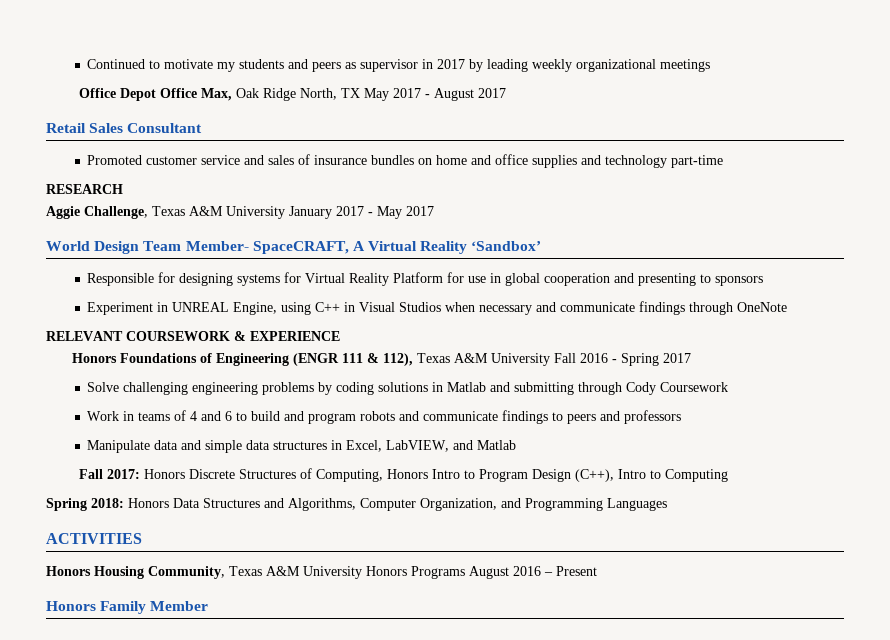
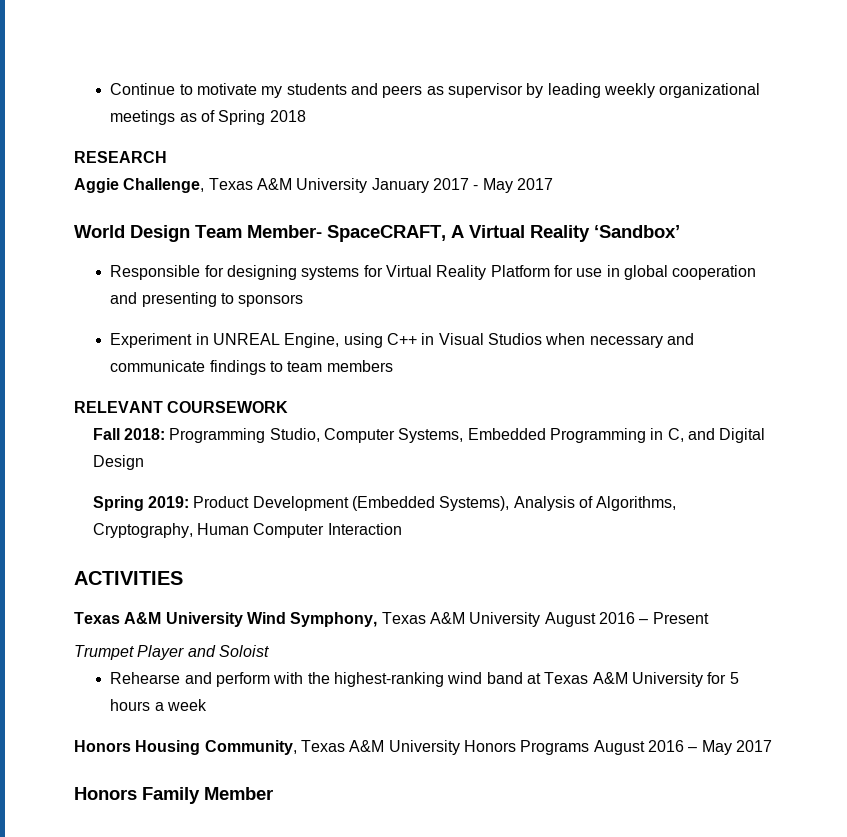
- Continued to motivate my students and peers as supervisor in 2017 by leading weekly organizational meetings
- Office Depot Office Max, Oak Ridge North, TX May 2017 - August 2017
- Retail Sales Consultant
- Promoted customer service and sales of insurance bundles on home and office supplies and technology part-time
+ Continue to motivate my students and peers as supervisor by leading weekly organizational meetings as of Spring 2018
- Experiment in UNREAL Engine, using C++ in Visual Studios when necessary and communicate findings through OneNote
+ Experiment in UNREAL Engine, using C++ in Visual Studios when necessary and communicate findings to team members
- RELEVANT COURSEWORK & EXPERIENCE
- Honors Foundations of Engineering (ENGR 111 & 112), Texas A&M University Fall 2016 - Spring 2017
- Solve challenging engineering problems by coding solutions in Matlab and submitting through Cody Coursework
- Work in teams of 4 and 6 to build and program robots and communicate findings to peers and professors
- Manipulate data and simple data structures in Excel, LabVIEW, and Matlab
- Fall 2017: Honors Discrete Structures of Computing, Honors Intro to Program Design (C++), Intro to Computing
- Spring 2018: Honors Data Structures and Algorithms, Computer Organization, and Programming Languages
+ RELEVANT COURSEWORK
+ Fall 2018: Programming Studio, Computer Systems, Embedded Programming in C, and Digital Design
+ Spring 2019: Product Development (Embedded Systems), Analysis of Algorithms, Cryptography, Human Computer Interaction
  ACTIVITIES
+ Texas A&M University Wind Symphony, Texas A&M University August 2016 – Present
+ Trumpet Player and Soloist
+ Rehearse and perform with the highest-ranking wind band at Texas A&M University for 5 hours a week
- Honors Housing Community, Texas A&M University Honors Programs August 2016 – Present
+ Honors Housing Community, Texas A&M University Honors Programs August 2016 – May 2017

